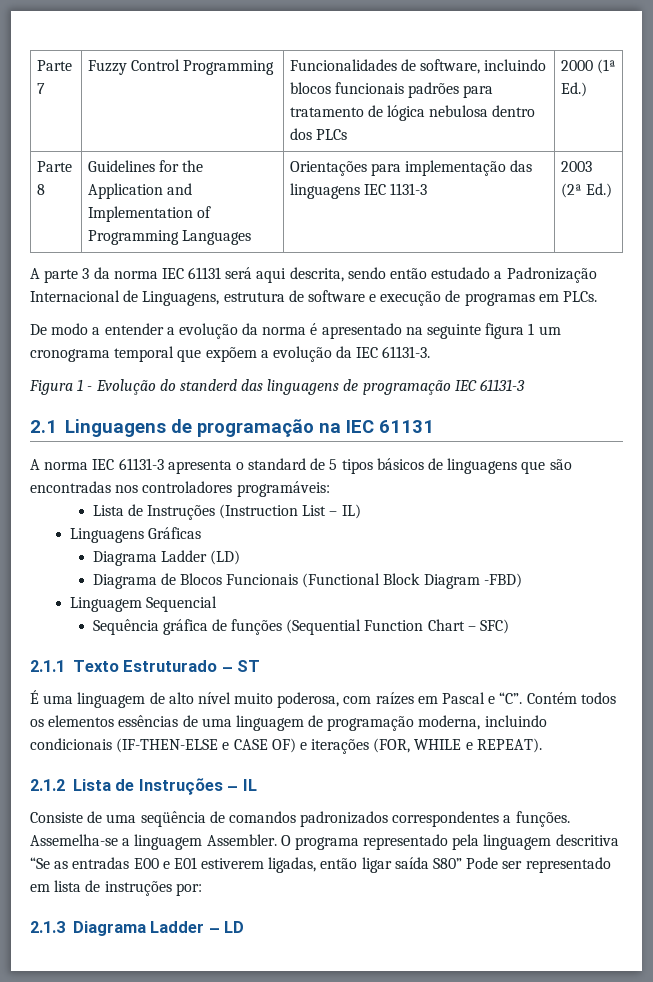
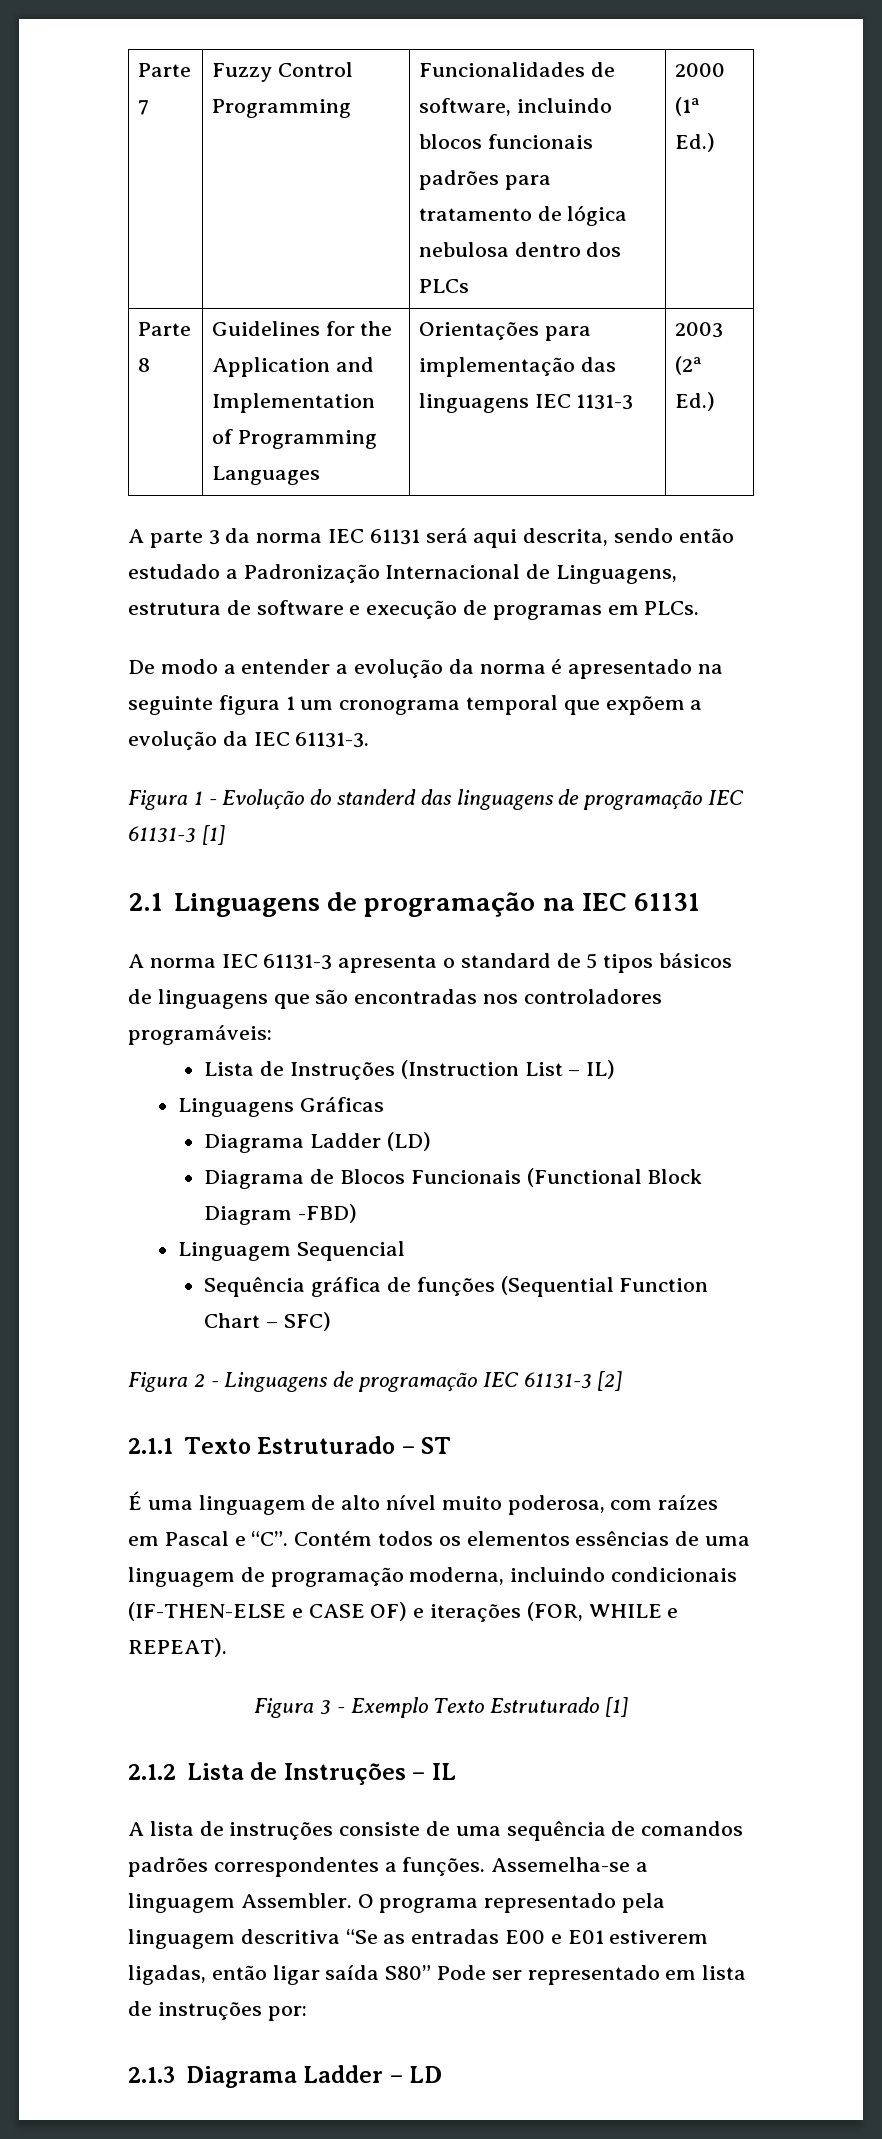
- Figura 1 - Evolução do standerd das linguagens de programação IEC 61131-3
+ Figura 1 - Evolução do standerd das linguagens de programação IEC 61131-3 [1]
+ Figura 2 - Linguagens de programação IEC 61131-3 [2]
+ Figura 3 - Exemplo Texto Estruturado [1]
- Consiste de uma seqüência de comandos padronizados correspondentes a funções.
+ A lista de instruções consiste de uma sequência de comandos padrões correspondentes a funções.

